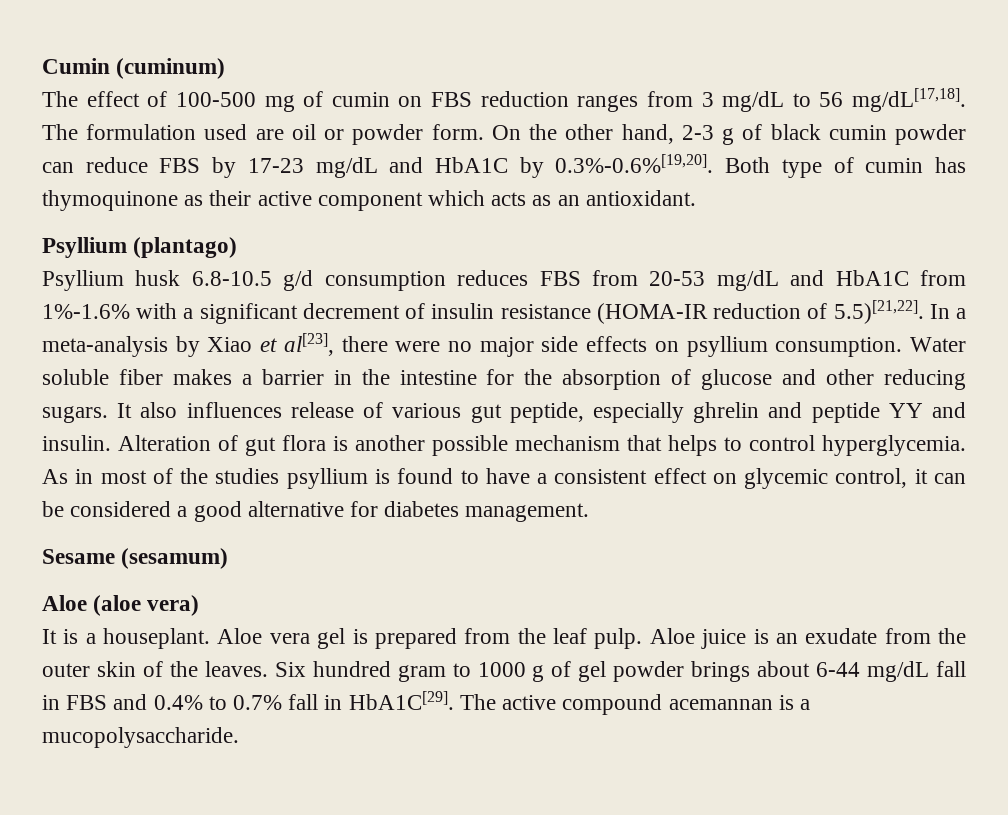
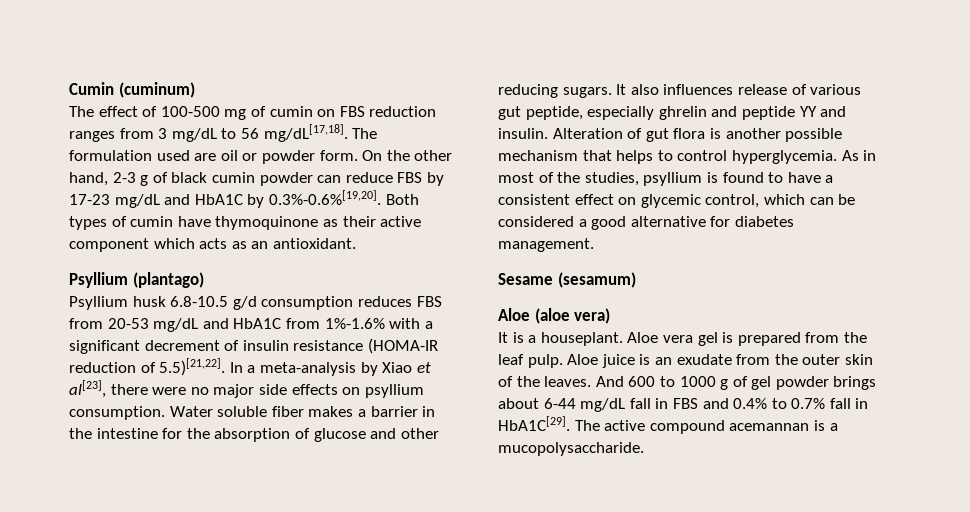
- On the other hand, 2-3 g of black cumin powder can reduce FBS by 17-23 mg/dL and HbA1C by 0.3%-0.6%[19,20]. Both type of cumin has thymoquinone as their active component which acts as an antioxidant.
+ On the other hand, 2-3 g of black cumin powder can reduce FBS by 17-23 mg/dL and HbA1C by 0.3%-0.6%[19,20]. Both types of cumin have thymoquinone as their active component which acts as an antioxidant.
- As in most of the studies psyllium is found to have a consistent effect on glycemic control, it can be considered a good alternative for diabetes management.
+ As in most of the studies, psyllium is found to have a consistent effect on glycemic control, which can be considered a good alternative for diabetes management.
- Six hundred gram to 1000 g of gel powder brings about 6-44 mg/dL fall in FBS and 0.4% to 0.7% fall in HbA1C[29].
+ And 600 to 1000 g of gel powder brings about 6-44 mg/dL fall in FBS and 0.4% to 0.7% fall in HbA1C[29].

